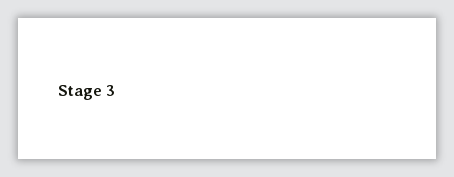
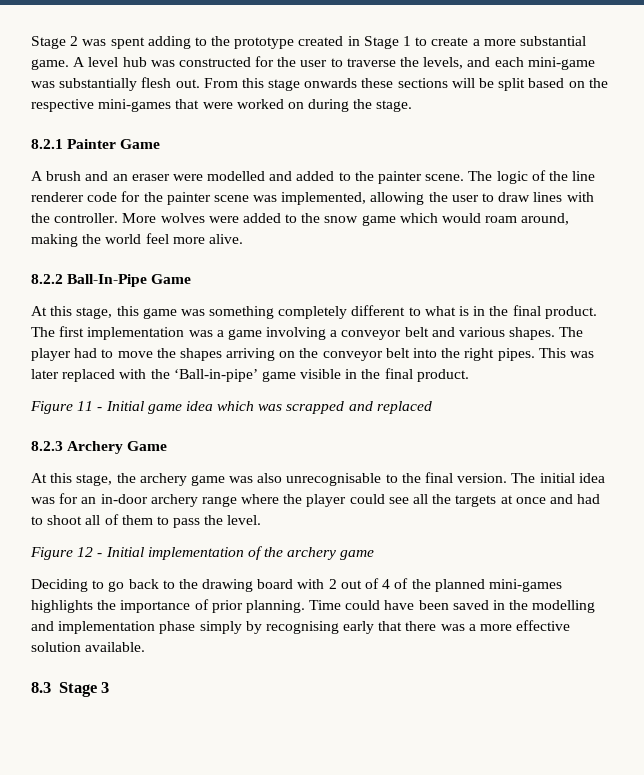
- Stage 3
+ Stage 2 was spent adding to the prototype created in Stage 1 to create a more substantial game. A level hub was constructed for the user to traverse the levels, and each mini-game was substantially flesh out. From this stage onwards these sections will be split based on the respective mini-games that were worked on during the stage.
+ 8.2.1 Painter Game
+ A brush and an eraser were modelled and added to the painter scene. The logic of the line renderer code for the painter scene was implemented, allowing the user to draw lines with the controller. More wolves were added to the snow game which would roam around, making the world feel more alive.
+ 8.2.2 Ball-In-Pipe Game
+ At this stage, this game was something completely different to what is in the final product. The first implementation was a game involving a conveyor belt and various shapes. The player had to move the shapes arriving on the conveyor belt into the right pipes. This was later replaced with the ‘Ball-in-pipe’ game visible in the final product.
+ Figure 11 - Initial game idea which was scrapped and replaced
+ 8.2.3 Archery Game
+ At this stage, the archery game was also unrecognisable to the final version. The initial idea was for an in-door archery range where the player could see all the targets at once and had to shoot all of them to pass the level.
+ Figure 12 - Initial implementation of the archery game
+ Deciding to go back to the drawing board with 2 out of 4 of the planned mini-games highlights the importance of prior planning. Time could have been saved in the modelling and implementation phase simply by recognising early that there was a more effective solution available.
+ 8.3 Stage 3

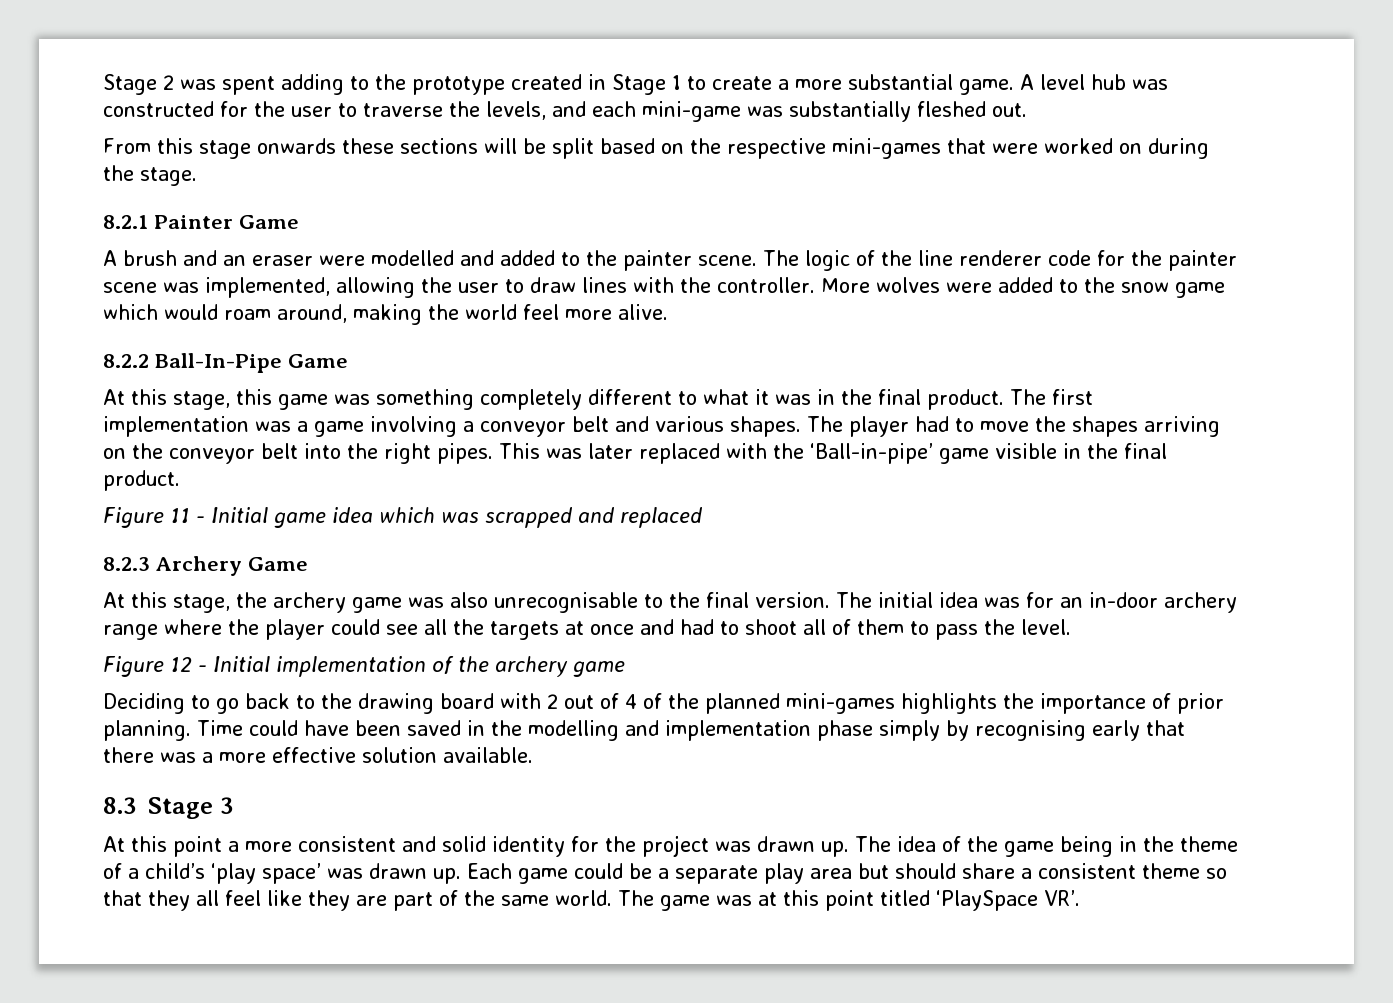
- A level hub was constructed for the user to traverse the levels, and each mini-game was substantially flesh out. From this stage onwards these sections will be split based on the respective mini-games that were worked on during the stage.
+ A level hub was constructed for the user to traverse the levels, and each mini-game was substantially fleshed out.
+ From this stage onwards these sections will be split based on the respective mini-games that were worked on during the stage.
- At this stage, this game was something completely different to what is in the final product.
+ At this stage, this game was something completely different to what it was in the final product.
+ At this point a more consistent and solid identity for the project was drawn up. The idea of the game being in the theme of a child’s ‘play space’ was drawn up. Each game could be a separate play area but should share a consistent theme so that they all feel like they are part of the same world. The game was at this point titled ‘PlaySpace VR’.

